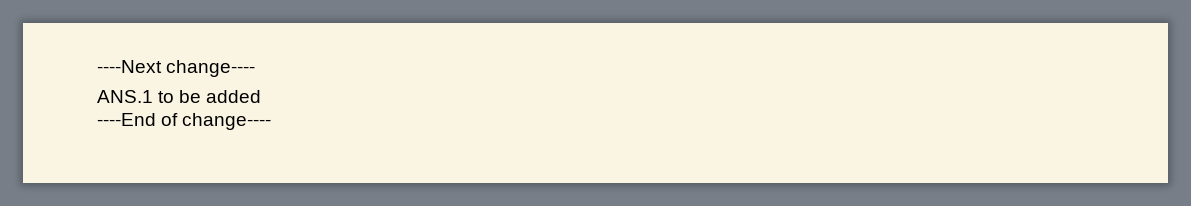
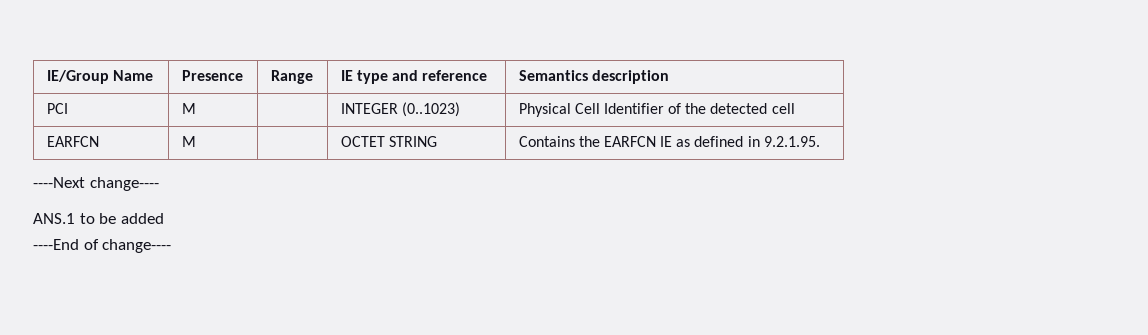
+ IE/Group Name | Presence | Range | IE type and reference | Semantics description
+ PCI | M | | INTEGER (0..1023) | Physical Cell Identifier of the detected cell
+ EARFCN | M | | OCTET STRING | Contains the EARFCN IE as defined in 9.2.1.95.

